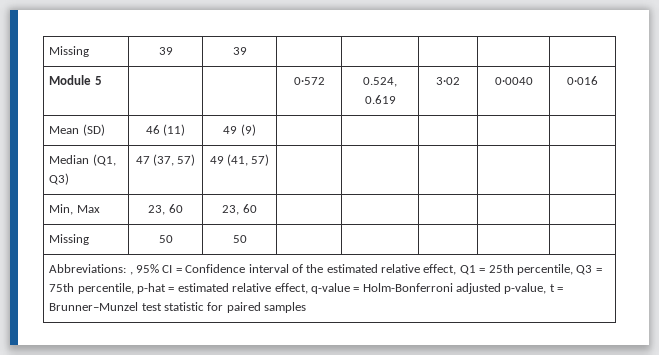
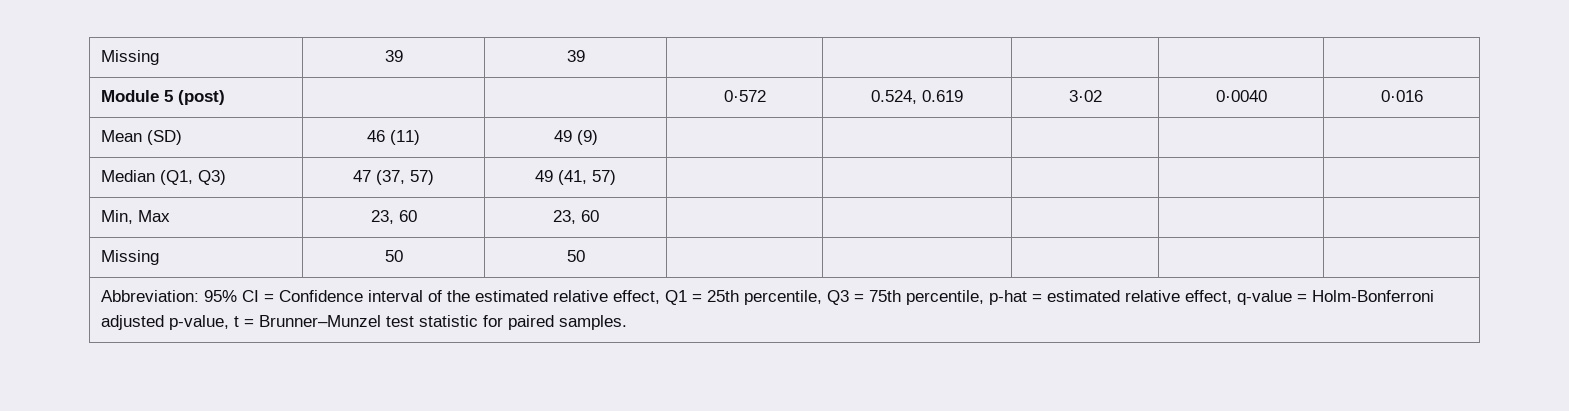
- Module 5 | | | 0·572 | 0.524, 0.619 | 3·02 | 0·0040 | 0·016
+ Module 5 (post) | | | 0·572 | 0.524, 0.619 | 3·02 | 0·0040 | 0·016
- Abbreviations: , 95% CI = Confidence interval of the estimated relative effect, Q1 = 25th percentile, Q3 = 75th percentile, p-hat = estimated relative effect, q-value = Holm-Bonferroni adjusted p-value, t = Brunner–Munzel test statistic for paired samples
+ Abbreviation: 95% CI = Confidence interval of the estimated relative effect, Q1 = 25th percentile, Q3 = 75th percentile, p-hat = estimated relative effect, q-value = Holm-Bonferroni adjusted p-value, t = Brunner–Munzel test statistic for paired samples.

